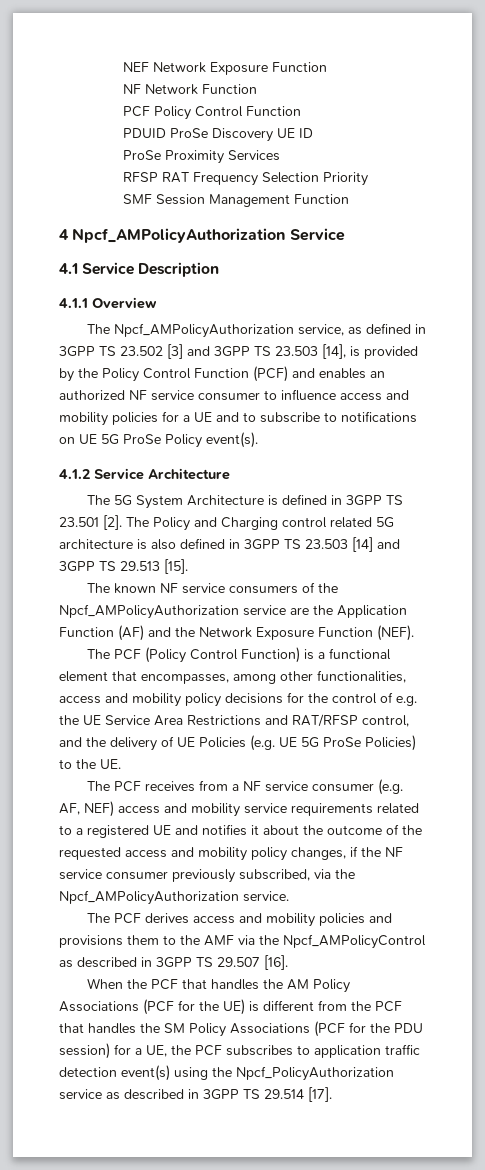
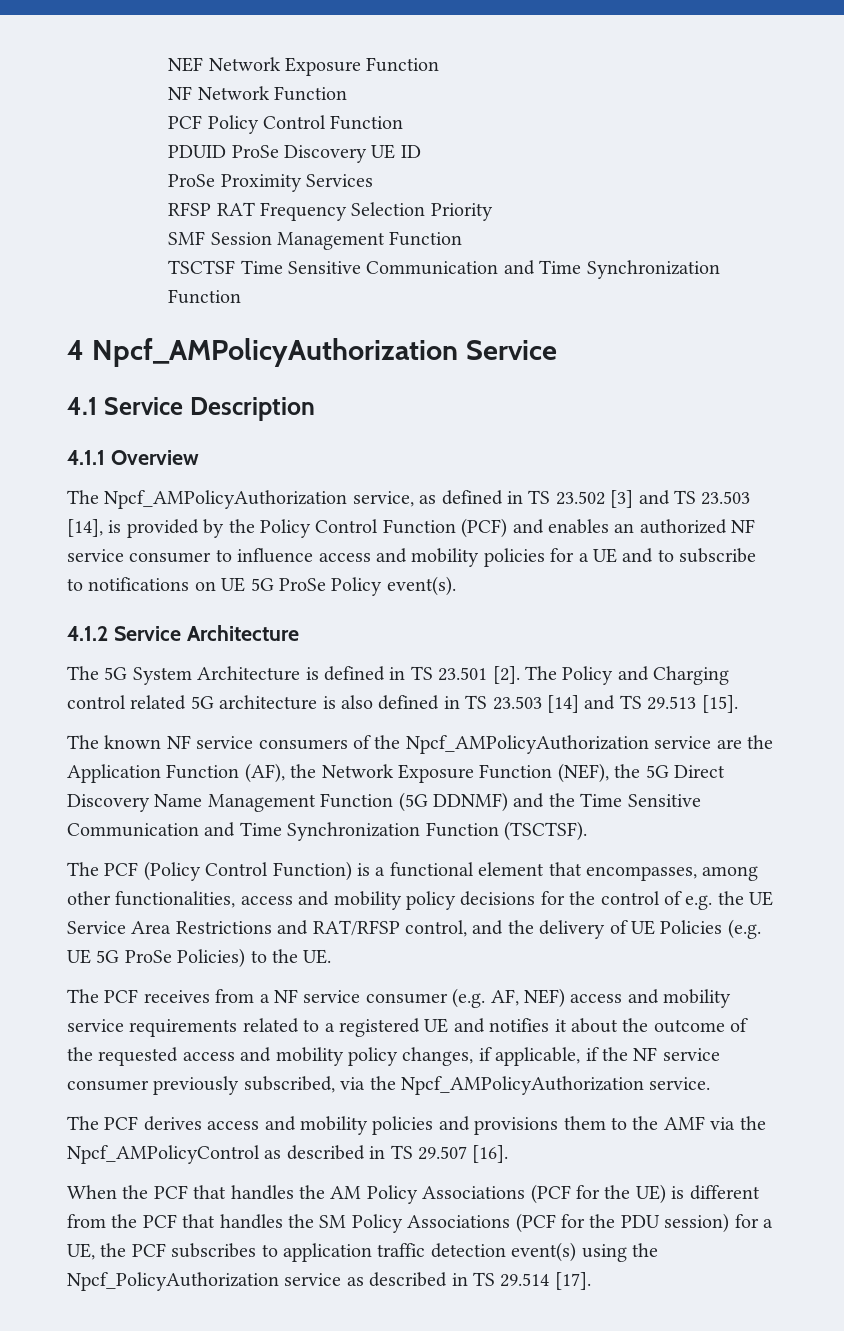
+ TSCTSF Time Sensitive Communication and Time Synchronization Function
- The Npcf_AMPolicyAuthorization service, as defined in 3GPP TS 23.502 [3] and 3GPP TS 23.503 [14], is provided by the Policy Control Function (PCF) and enables an authorized NF service consumer to influence access and mobility policies for a UE and to subscribe to notifications on UE 5G ProSe Policy event(s).
+ The Npcf_AMPolicyAuthorization service, as defined in TS 23.502 [3] and TS 23.503 [14], is provided by the Policy Control Function (PCF) and enables an authorized NF service consumer to influence access and mobility policies for a UE and to subscribe to notifications on UE 5G ProSe Policy event(s).
- The 5G System Architecture is defined in 3GPP TS 23.501 [2].
+ The 5G System Architecture is defined in TS 23.501 [2].
- The Policy and Charging control related 5G architecture is also defined in 3GPP TS 23.503 [14] and 3GPP TS 29.513 [15].
+ The Policy and Charging control related 5G architecture is also defined in TS 23.503 [14] and TS 29.513 [15].
- The known NF service consumers of the Npcf_AMPolicyAuthorization service are the Application Function (AF) and the Network Exposure Function (NEF).
+ The known NF service consumers of the Npcf_AMPolicyAuthorization service are the Application Function (AF), the Network Exposure Function (NEF), the 5G Direct Discovery Name Management Function (5G DDNMF) and the Time Sensitive Communication and Time Synchronization Function (TSCTSF).
- The PCF receives from a NF service consumer (e.g. AF, NEF) access and mobility service requirements related to a registered UE and notifies it about the outcome of the requested access and mobility policy changes, if the NF service consumer previously subscribed, via the Npcf_AMPolicyAuthorization service.
+ The PCF receives from a NF service consumer (e.g. AF, NEF) access and mobility service requirements related to a registered UE and notifies it about the outcome of the requested access and mobility policy changes, if applicable, if the NF service consumer previously subscribed, via the Npcf_AMPolicyAuthorization service.
- The PCF derives access and mobility policies and provisions them to the AMF via the Npcf_AMPolicyControl as described in 3GPP TS 29.507 [16].
+ The PCF derives access and mobility policies and provisions them to the AMF via the Npcf_AMPolicyControl as described in TS 29.507 [16].
- When the PCF that handles the AM Policy Associations (PCF for the UE) is different from the PCF that handles the SM Policy Associations (PCF for the PDU session) for a UE, the PCF subscribes to application traffic detection event(s) using the Npcf_PolicyAuthorization service as described in 3GPP TS 29.514 [17].
+ When the PCF that handles the AM Policy Associations (PCF for the UE) is different from the PCF that handles the SM Policy Associations (PCF for the PDU session) for a UE, the PCF subscribes to application traffic detection event(s) using the Npcf_PolicyAuthorization service as described in TS 29.514 [17].

